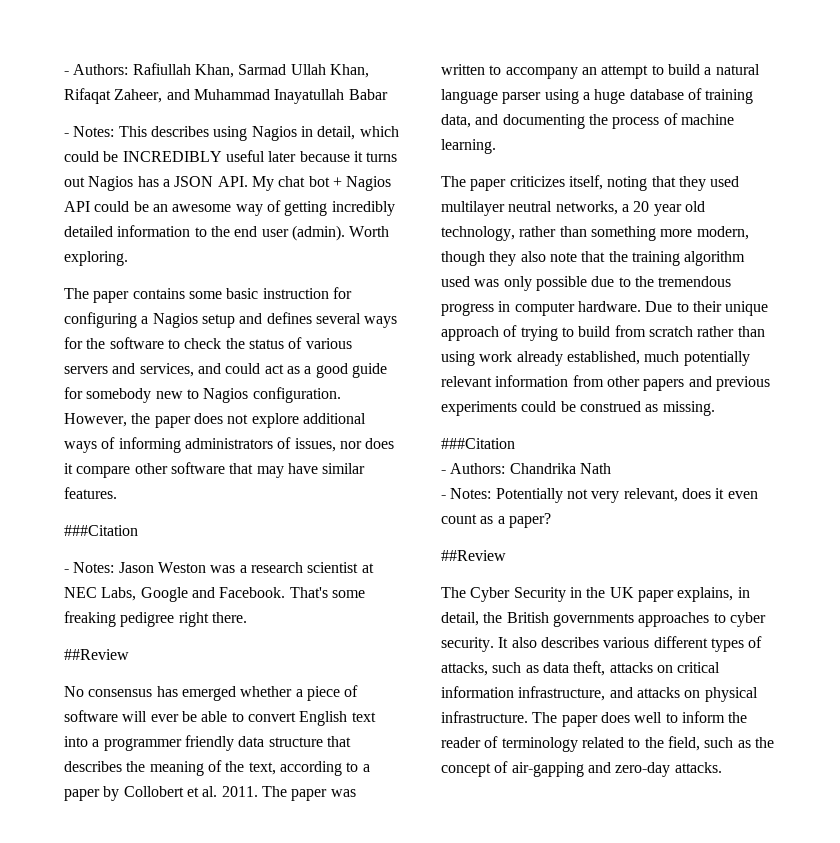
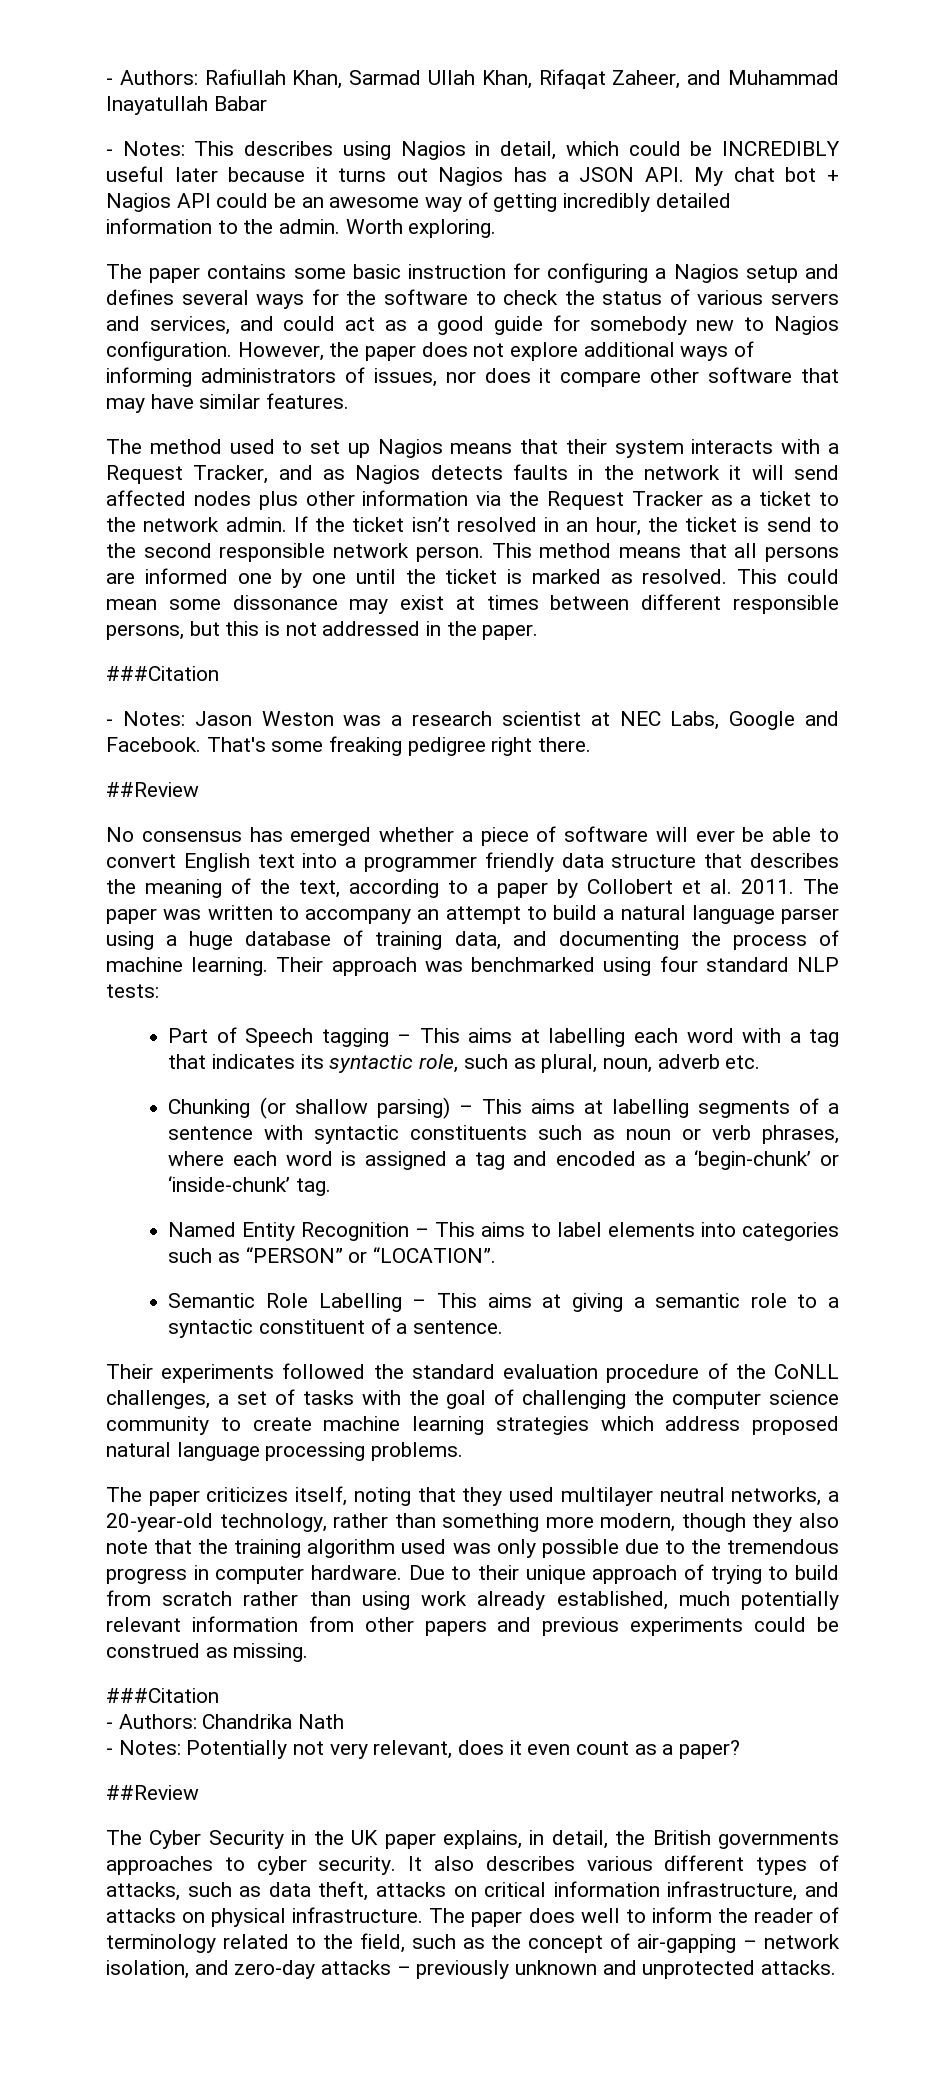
- - Notes: This describes using Nagios in detail, which could be INCREDIBLY useful later because it turns out Nagios has a JSON API. My chat bot + Nagios API could be an awesome way of getting incredibly detailed information to the end user (admin).
+ - Notes: This describes using Nagios in detail, which could be INCREDIBLY useful later because it turns out Nagios has a JSON API. My chat bot + Nagios API could be an awesome way of getting incredibly detailed information to the admin.
+ The method used to set up Nagios means that their system interacts with a Request Tracker, and as Nagios detects faults in the network it will send affected nodes plus other information via the Request Tracker as a ticket to the network admin. If the ticket isn’t resolved in an hour, the ticket is send to the second responsible network person. This method means that all persons are informed one by one until the ticket is marked as resolved. This could mean some dissonance may exist at times between different responsible persons, but this is not addressed in the paper.
+ Their approach was benchmarked using four standard NLP tests:
+ Part of Speech tagging – This aims at labelling each word with a tag that indicates its syntactic role, such as plural, noun, adverb etc.
+ Chunking (or shallow parsing) – This aims at labelling segments of a sentence with syntactic constituents such as noun or verb phrases, where each word is assigned a tag and encoded as a ‘begin-chunk’ or ‘inside-chunk’ tag.
+ Named Entity Recognition – This aims to label elements into categories such as “PERSON” or “LOCATION”.
+ Semantic Role Labelling – This aims at giving a semantic role to a syntactic constituent of a sentence.
+ Their experiments followed the standard evaluation procedure of the CoNLL challenges, a set of tasks with the goal of challenging the computer science community to create machine learning strategies which address proposed natural language processing problems.
- The paper criticizes itself, noting that they used multilayer neutral networks, a 20 year old technology, rather than something more modern, though they also note that the training algorithm used was only possible due to the tremendous progress in computer hardware.
+ The paper criticizes itself, noting that they used multilayer neutral networks, a 20-year-old technology, rather than something more modern, though they also note that the training algorithm used was only possible due to the tremendous progress in computer hardware.
- The paper does well to inform the reader of terminology related to the field, such as the concept of air-gapping and zero-day attacks.
+ The paper does well to inform the reader of terminology related to the field, such as the concept of air-gapping – network isolation, and zero-day attacks – previously unknown and unprotected attacks.

